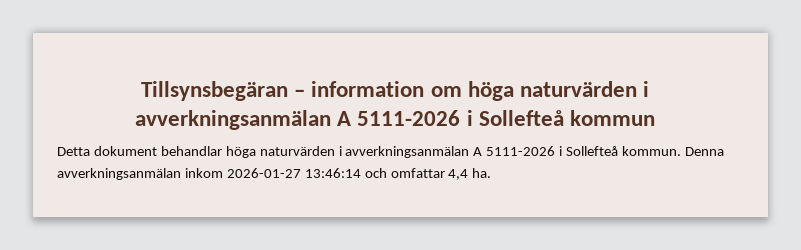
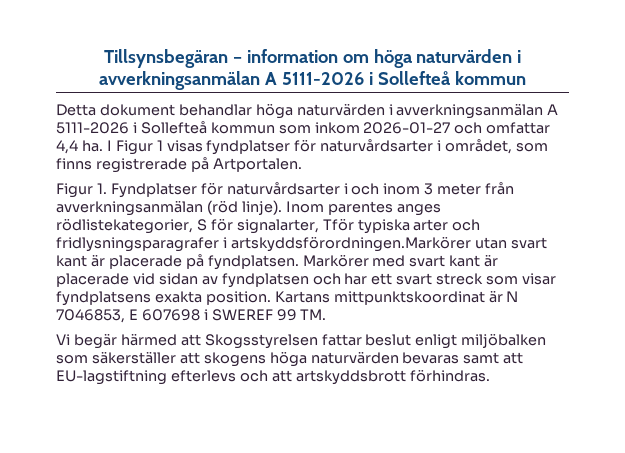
- Detta dokument behandlar höga naturvärden i avverkningsanmälan A 5111-2026 i Sollefteå kommun. Denna avverkningsanmälan inkom 2026-01-27 13:46:14 och omfattar 4,4 ha.
+ Detta dokument behandlar höga naturvärden i avverkningsanmälan A 5111-2026 i Sollefteå kommun som inkom 2026-01-27 och omfattar 4,4 ha.
+ I Figur 1 visas fyndplatser för naturvårdsarter i området, som finns registrerade på Artportalen.
+ Figur 1. Fyndplatser för naturvårdsarter i och inom 3 meter från avverkningsanmälan (röd linje). Inom parentes anges rödlistekategorier, S för signalarter, Tför typiska arter och fridlysningsparagrafer i artskyddsförordningen.Markörer utan svart kant är placerade på fyndplatsen. Markörer med svart kant är placerade vid sidan av fyndplatsen och har ett svart streck som visar fyndplatsens exakta position. Kartans mittpunktskoordinat är N 7046853, E 607698 i SWEREF 99 TM.
+ Vi begär härmed att Skogsstyrelsen fattar beslut enligt miljöbalken som säkerställer att skogens höga naturvärden bevaras samt att EU-lagstiftning efterlevs och att artskyddsbrott förhindras.

